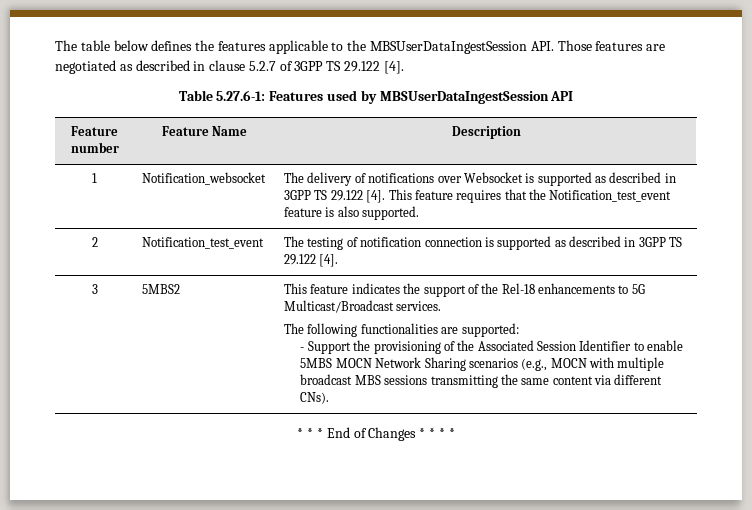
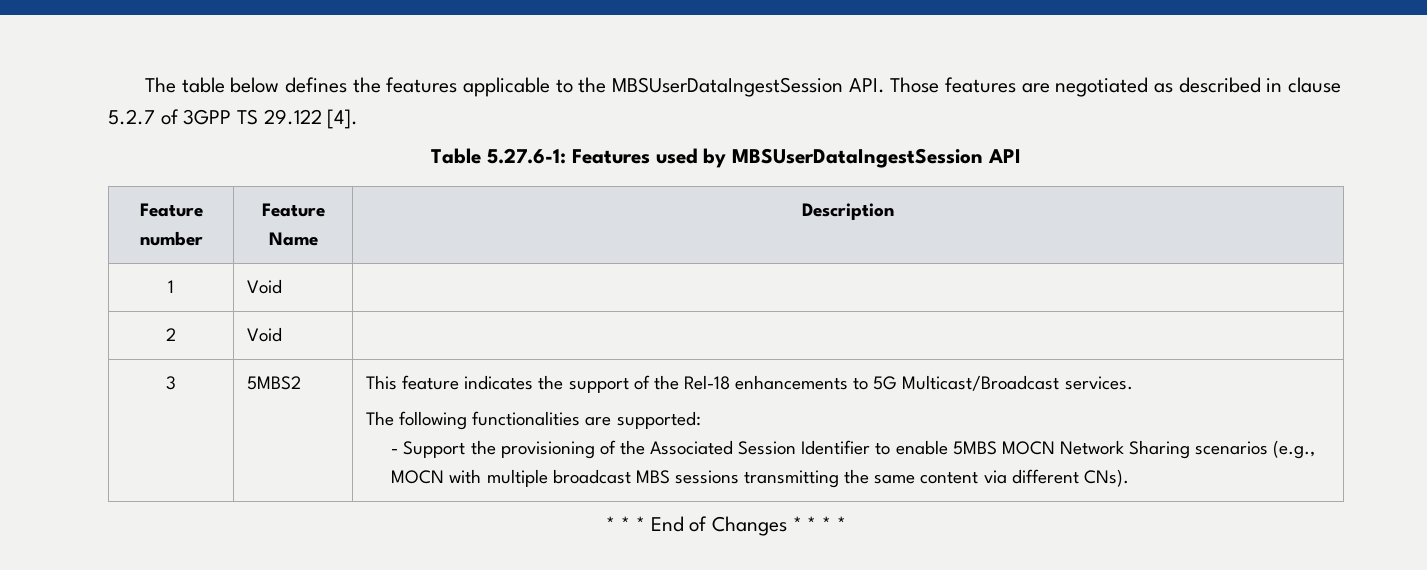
- 1 | Notification_websocket | The delivery of notifications over Websocket is supported as described in 3GPP TS 29.122 [4]. This feature requires that the Notification_test_event feature is also supported.
- 2 | Notification_test_event | The testing of notification connection is supported as described in 3GPP TS 29.122 [4].
+ 1 | Void |
+ 2 | Void |

